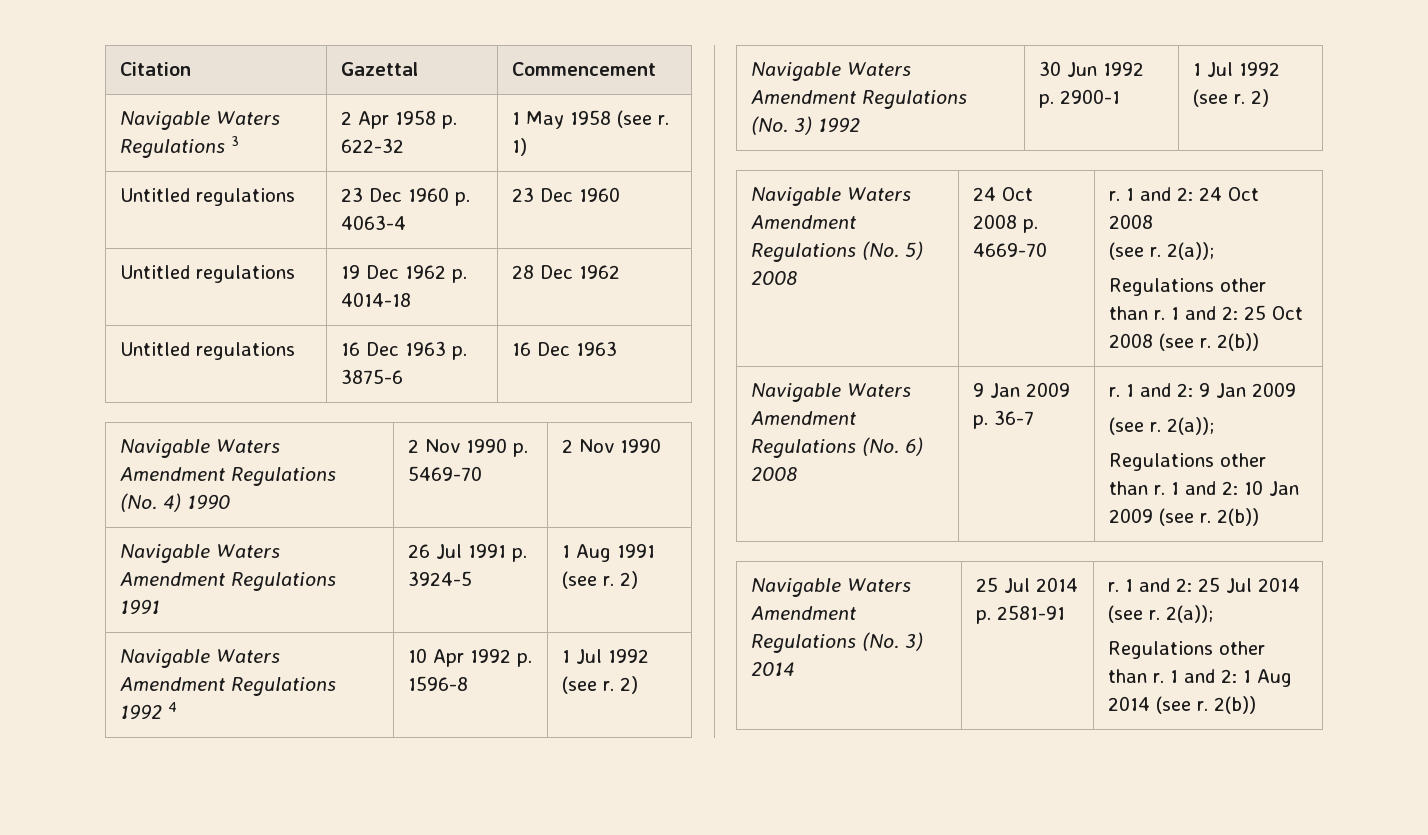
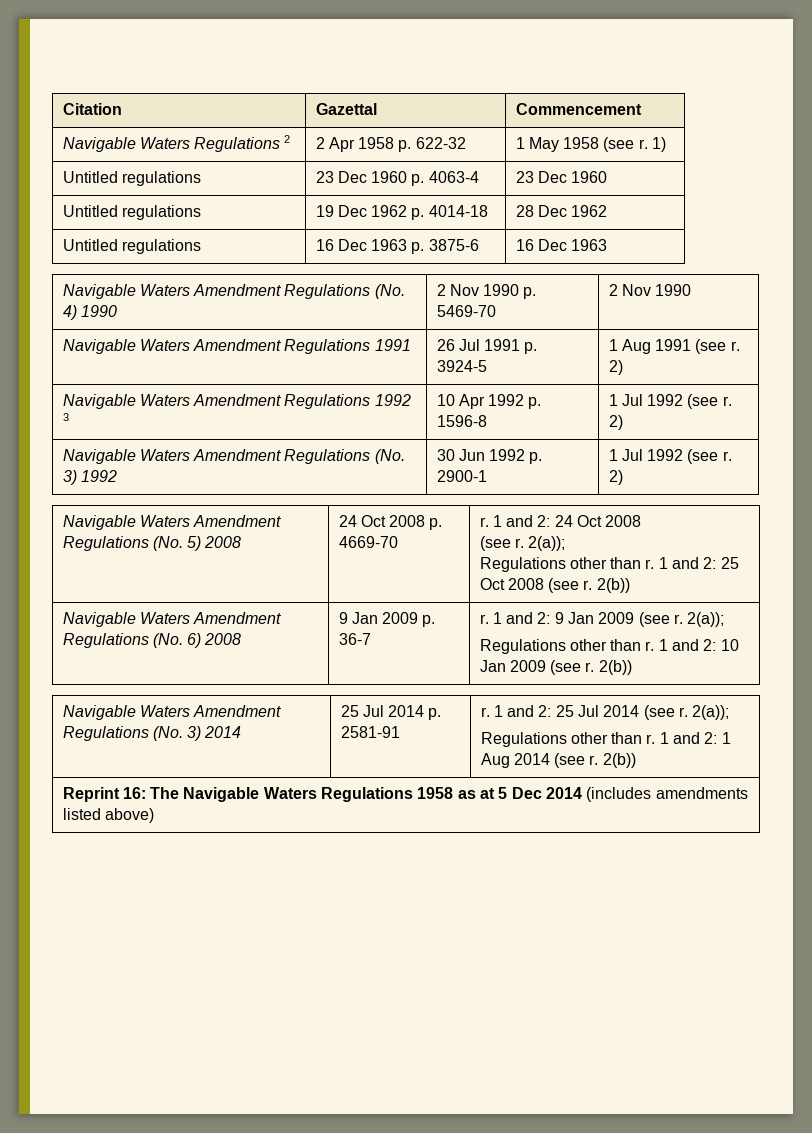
- Navigable Waters Regulations 3 | 2 Apr 1958 p. 622-32 | 1 May 1958 (see r. 1)
+ Navigable Waters Regulations 2 | 2 Apr 1958 p. 622-32 | 1 May 1958 (see r. 1)
- Navigable Waters Amendment Regulations 1992 4 | 10 Apr 1992 p. 1596-8 | 1 Jul 1992 (see r. 2)
+ Navigable Waters Amendment Regulations 1992 3 | 10 Apr 1992 p. 1596-8 | 1 Jul 1992 (see r. 2)
- Navigable Waters Amendment Regulations (No. 6) 2008 | 9 Jan 2009 p. 36-7 | r. 1 and 2: 9 Jan 2009
- (see r. 2(a));
+ Navigable Waters Amendment Regulations (No. 6) 2008 | 9 Jan 2009 p. 36-7 | r. 1 and 2: 9 Jan 2009 (see r. 2(a));
+ Reprint 16: The Navigable Waters Regulations 1958 as at 5 Dec 2014 (includes amendments listed above)

